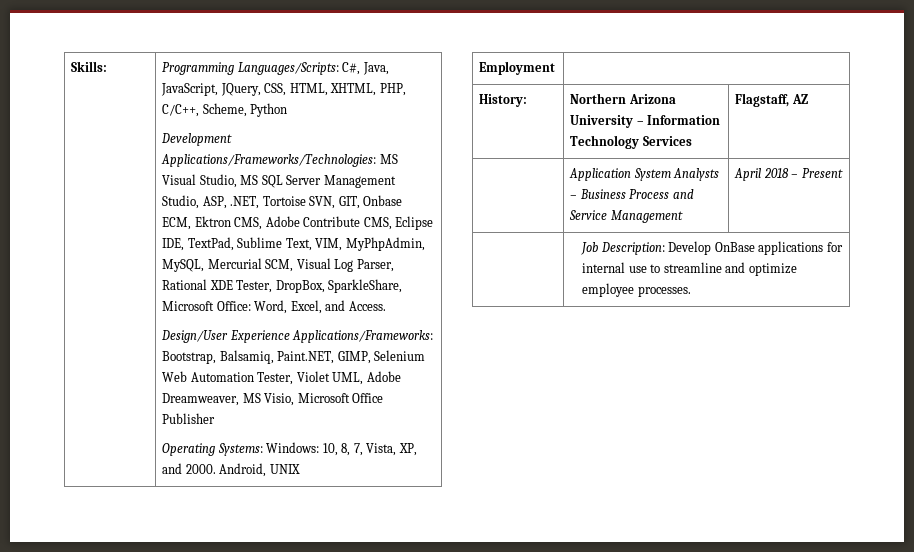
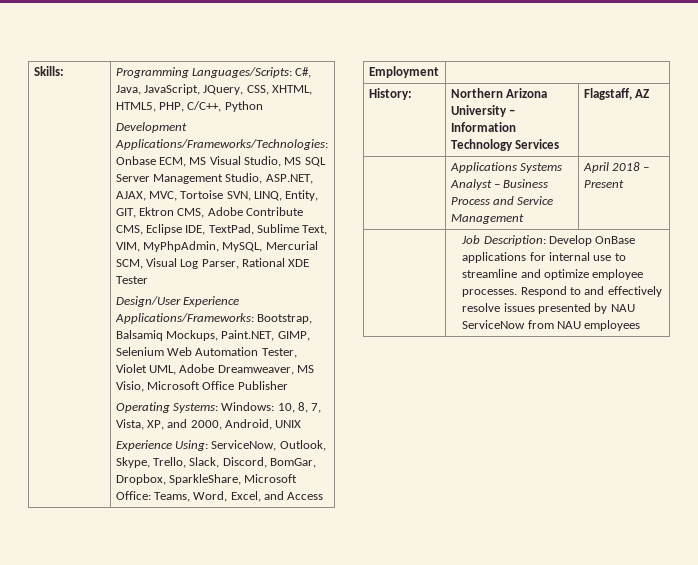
- Programming Languages/Scripts: C#, Java, JavaScript, JQuery, CSS, HTML, XHTML, PHP, C/C++, Scheme, Python
+ Programming Languages/Scripts: C#, Java, JavaScript, JQuery, CSS, XHTML, HTML5, PHP, C/C++, Python
- Development Applications/Frameworks/Technologies: MS Visual Studio, MS SQL Server Management Studio, ASP, .NET, Tortoise SVN, GIT, Onbase ECM, Ektron CMS, Adobe Contribute CMS, Eclipse IDE, TextPad, Sublime Text, VIM, MyPhpAdmin, MySQL, Mercurial SCM, Visual Log Parser, Rational XDE Tester, DropBox, SparkleShare, Microsoft Office: Word, Excel, and Access.
+ Development Applications/Frameworks/Technologies: Onbase ECM, MS Visual Studio, MS SQL Server Management Studio, ASP.NET, AJAX, MVC, Tortoise SVN, LINQ, Entity, GIT, Ektron CMS, Adobe Contribute CMS, Eclipse IDE, TextPad, Sublime Text, VIM, MyPhpAdmin, MySQL, Mercurial SCM, Visual Log Parser, Rational XDE Tester
- Design/User Experience Applications/Frameworks: Bootstrap, Balsamiq, Paint.NET, GIMP, Selenium Web Automation Tester, Violet UML, Adobe Dreamweaver, MS Visio, Microsoft Office Publisher
+ Design/User Experience Applications/Frameworks: Bootstrap, Balsamiq Mockups, Paint.NET, GIMP, Selenium Web Automation Tester, Violet UML, Adobe Dreamweaver, MS Visio, Microsoft Office Publisher
- Operating Systems: Windows: 10, 8, 7, Vista, XP, and 2000. Android, UNIX
+ Operating Systems: Windows: 10, 8, 7, Vista, XP, and 2000, Android, UNIX
+ Experience Using: ServiceNow, Outlook, Skype, Trello, Slack, Discord, BomGar, Dropbox, SparkleShare, Microsoft Office: Teams, Word, Excel, and Access
- | Application System Analysts – Business Process and Service Management | April 2018 – Present
+ | Applications Systems Analyst – Business Process and Service Management | April 2018 – Present
- | Job Description: Develop OnBase applications for internal use to streamline and optimize employee processes.
+ | Job Description: Develop OnBase applications for internal use to streamline and optimize employee processes. Respond to and effectively resolve issues presented by NAU ServiceNow from NAU employees

